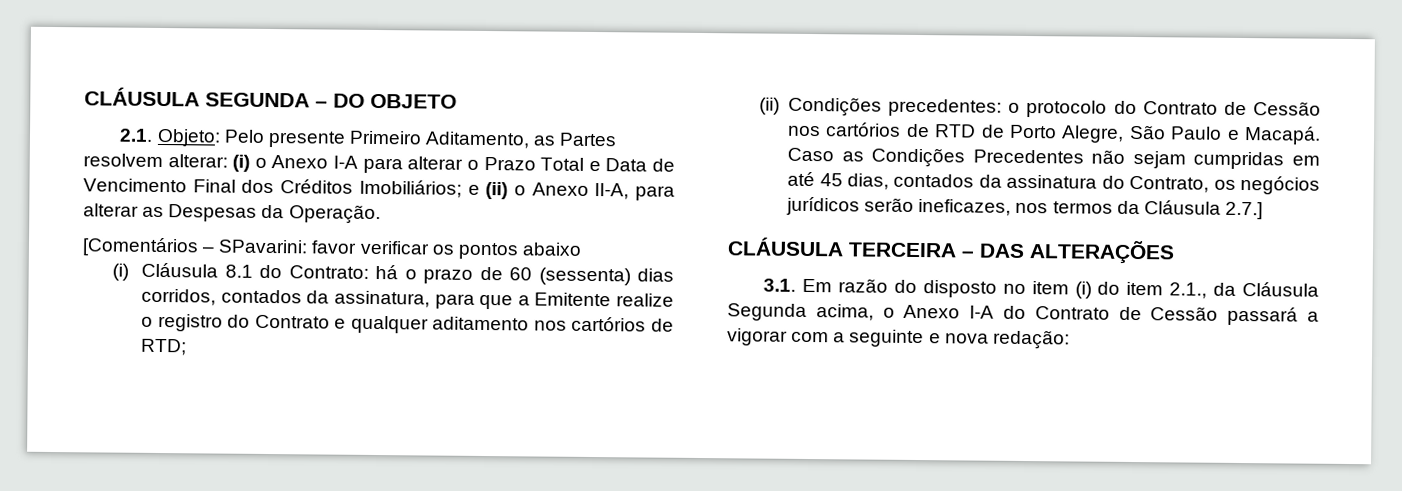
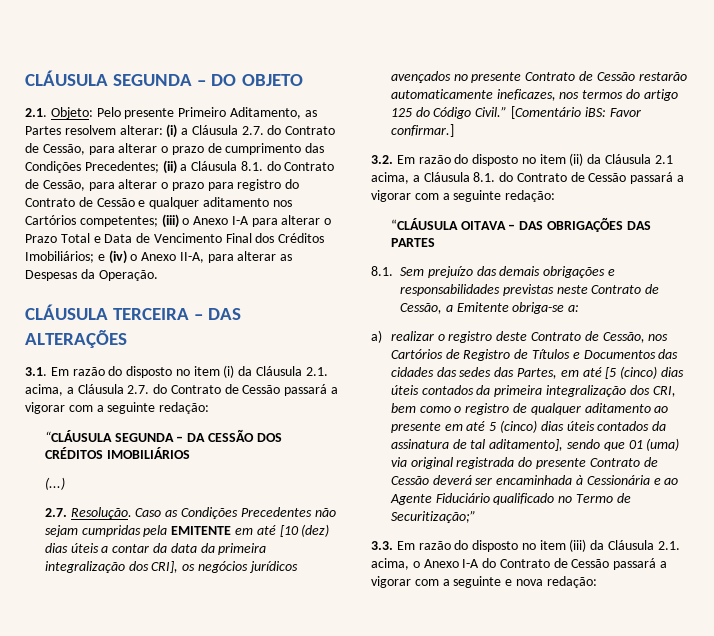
- 2.1. Objeto: Pelo presente Primeiro Aditamento, as Partes resolvem alterar: (i) o Anexo I-A para alterar o Prazo Total e Data de Vencimento Final dos Créditos Imobiliários; e (ii) o Anexo II-A, para alterar as Despesas da Operação.
+ 2.1. Objeto: Pelo presente Primeiro Aditamento, as Partes resolvem alterar: (i) a Cláusula 2.7. do Contrato de Cessão, para alterar o prazo de cumprimento das Condições Precedentes; (ii) a Cláusula 8.1. do Contrato de Cessão, para alterar o prazo para registro do Contrato de Cessão e qualquer aditamento nos Cartórios competentes; (iii) o Anexo I-A para alterar o Prazo Total e Data de Vencimento Final dos Créditos Imobiliários; e (iv) o Anexo II-A, para alterar as Despesas da Operação.
- [Comentários – SPavarini: favor verificar os pontos abaixo
- (i) Cláusula 8.1 do Contrato: há o prazo de 60 (sessenta) dias corridos, contados da assinatura, para que a Emitente realize o registro do Contrato e qualquer aditamento nos cartórios de RTD;
- (ii) Condições precedentes: o protocolo do Contrato de Cessão nos cartórios de RTD de Porto Alegre, São Paulo e Macapá. Caso as Condições Precedentes não sejam cumpridas em até 45 dias, contados da assinatura do Contrato, os negócios jurídicos serão ineficazes, nos termos da Cláusula 2.7.]
- 3.1. Em razão do disposto no item (i) do item 2.1., da Cláusula Segunda acima, o Anexo I-A do Contrato de Cessão passará a vigorar com a seguinte e nova redação:
+ 3.1. Em razão do disposto no item (i) da Cláusula 2.1. acima, a Cláusula 2.7. do Contrato de Cessão passará a vigorar com a seguinte redação:
+ “CLÁUSULA SEGUNDA – DA CESSÃO DOS CRÉDITOS IMOBILIÁRIOS
+ (...)
+ 2.7. Resolução. Caso as Condições Precedentes não sejam cumpridas pela EMITENTE em até [10 (dez) dias úteis a contar da data da primeira integralização dos CRI], os negócios jurídicos avençados no presente Contrato de Cessão restarão automaticamente ineficazes, nos termos do artigo 125 do Código Civil.” [Comentário iBS: Favor confirmar.]
+ 3.2. Em razão do disposto no item (ii) da Cláusula 2.1 acima, a Cláusula 8.1. do Contrato de Cessão passará a vigorar com a seguinte redação:
+ “CLÁUSULA OITAVA – DAS OBRIGAÇÕES DAS PARTES
+ 8.1. Sem prejuízo das demais obrigações e responsabilidades previstas neste Contrato de Cessão, a Emitente obriga-se a:
+ a) realizar o registro deste Contrato de Cessão, nos Cartórios de Registro de Títulos e Documentos das cidades das sedes das Partes, em até [5 (cinco) dias úteis contados da primeira integralização dos CRI, bem como o registro de qualquer aditamento ao presente em até 5 (cinco) dias úteis contados da assinatura de tal aditamento], sendo que 01 (uma) via original registrada do presente Contrato de Cessão deverá ser encaminhada à Cessionária e ao Agente Fiduciário qualificado no Termo de Securitização;”
+ 3.3. Em razão do disposto no item (iii) da Cláusula 2.1. acima, o Anexo I-A do Contrato de Cessão passará a vigorar com a seguinte e nova redação:

